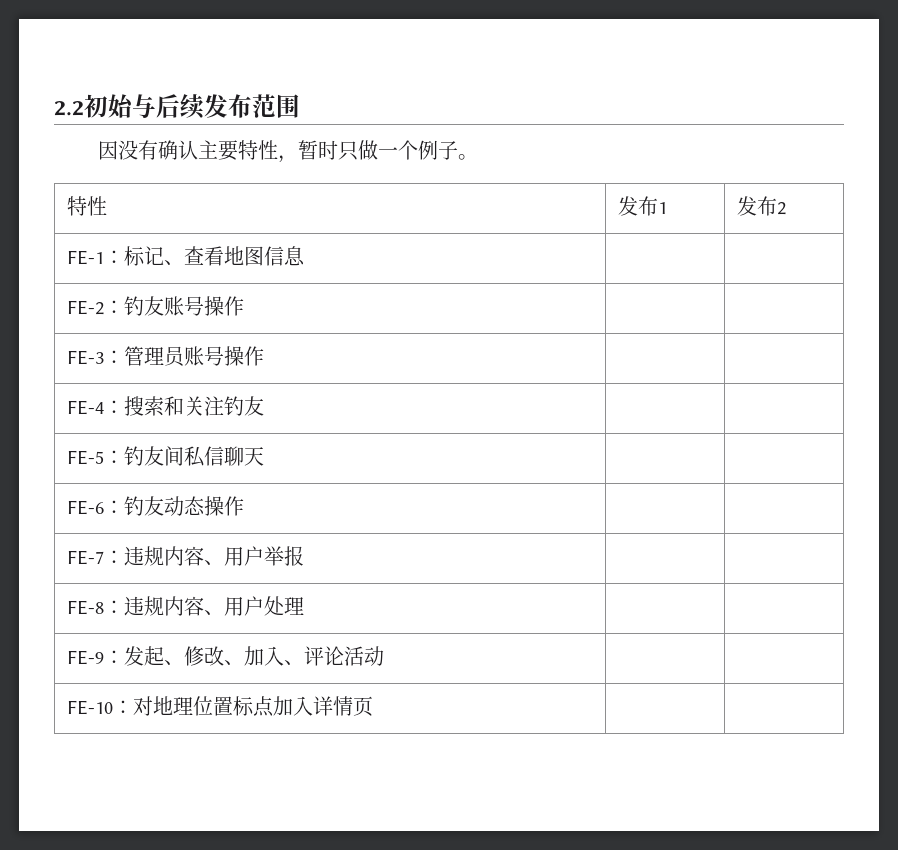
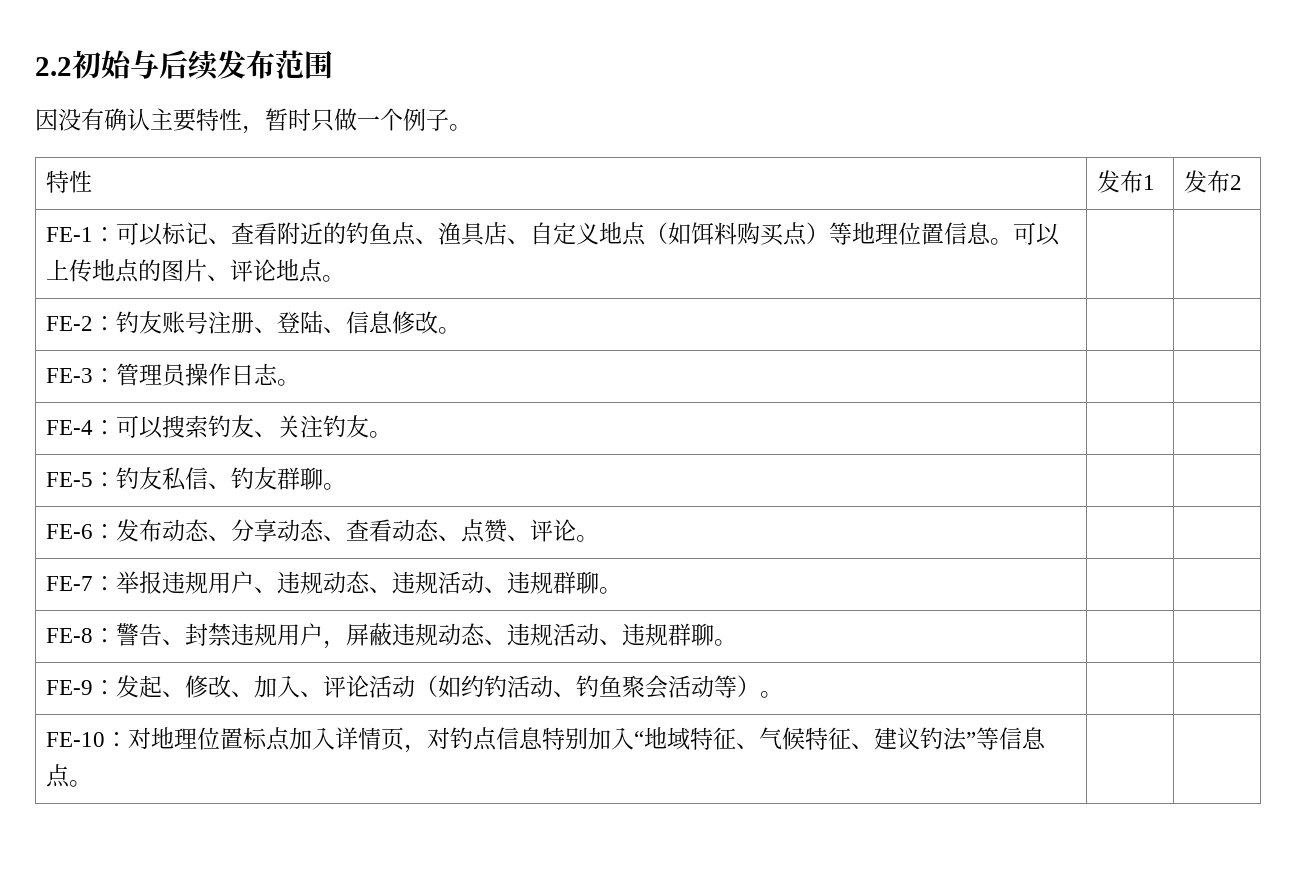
- FE-1：标记、查看地图信息 | |
- FE-2：钓友账号操作 | |
+ FE-1：可以标记、查看附近的钓鱼点、渔具店、自定义地点（如饵料购买点）等地理位置信息。可以上传地点的图片、评论地点。 | |
+ FE-2：钓友账号注册、登陆、信息修改。 | |
- FE-3：管理员账号操作 | |
+ FE-3：管理员操作日志。 | |
- FE-4：搜索和关注钓友 | |
+ FE-4：可以搜索钓友、关注钓友。 | |
- FE-5：钓友间私信聊天 | |
- FE-6：钓友动态操作 | |
- FE-7：违规内容、用户举报 | |
- FE-8：违规内容、用户处理 | |
+ FE-5：钓友私信、钓友群聊。 | |
+ FE-6：发布动态、分享动态、查看动态、点赞、评论。 | |
+ FE-7：举报违规用户、违规动态、违规活动、违规群聊。 | |
+ FE-8：警告、封禁违规用户，屏蔽违规动态、违规活动、违规群聊。 | |
- FE-9：发起、修改、加入、评论活动 | |
+ FE-9：发起、修改、加入、评论活动（如约钓活动、钓鱼聚会活动等）。 | |
- FE-10：对地理位置标点加入详情页 | |
+ FE-10：对地理位置标点加入详情页，对钓点信息特别加入“地域特征、气候特征、建议钓法”等信息点。 | |

